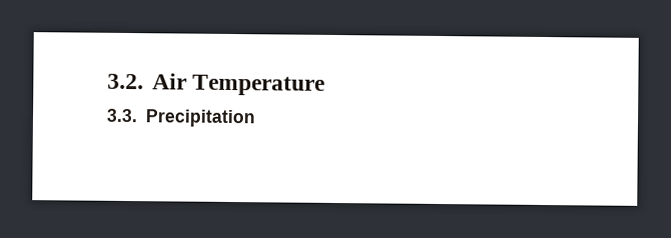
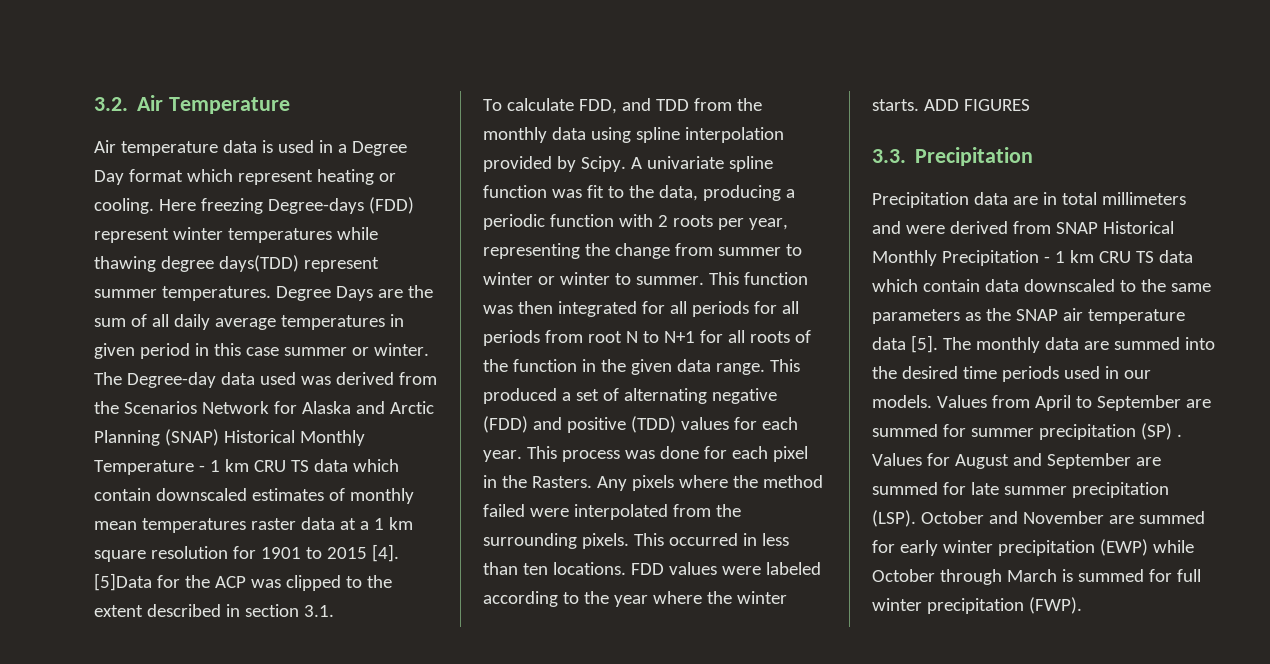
+ Air temperature data is used in a Degree Day format which represent heating or cooling. Here freezing Degree-days (FDD) represent winter temperatures while thawing degree days(TDD) represent summer temperatures. Degree Days are the sum of all daily average temperatures in given period in this case summer or winter. The Degree-day data used was derived from the Scenarios Network for Alaska and Arctic Planning (SNAP) Historical Monthly Temperature - 1 km CRU TS data which contain downscaled estimates of monthly mean temperatures raster data at a 1 km square resolution for 1901 to 2015 [4]. [5]Data for the ACP was clipped to the extent described in section 3.1.
+ To calculate FDD, and TDD from the monthly data using spline interpolation provided by Scipy. A univariate spline function was fit to the data, producing a periodic function with 2 roots per year, representing the change from summer to winter or winter to summer. This function was then integrated for all periods for all periods from root N to N+1 for all roots of the function in the given data range. This produced a set of alternating negative (FDD) and positive (TDD) values for each year. This process was done for each pixel in the Rasters. Any pixels where the method failed were interpolated from the surrounding pixels. This occurred in less than ten locations. FDD values were labeled according to the year where the winter starts. ADD FIGURES
  3.3. Precipitation
+ Precipitation data are in total millimeters and were derived from SNAP Historical Monthly Precipitation - 1 km CRU TS data which contain data downscaled to the same parameters as the SNAP air temperature data [5]. The monthly data are summed into the desired time periods used in our models. Values from April to September are summed for summer precipitation (SP) . Values for August and September are summed for late summer precipitation (LSP). October and November are summed for early winter precipitation (EWP) while October through March is summed for full winter precipitation (FWP).

